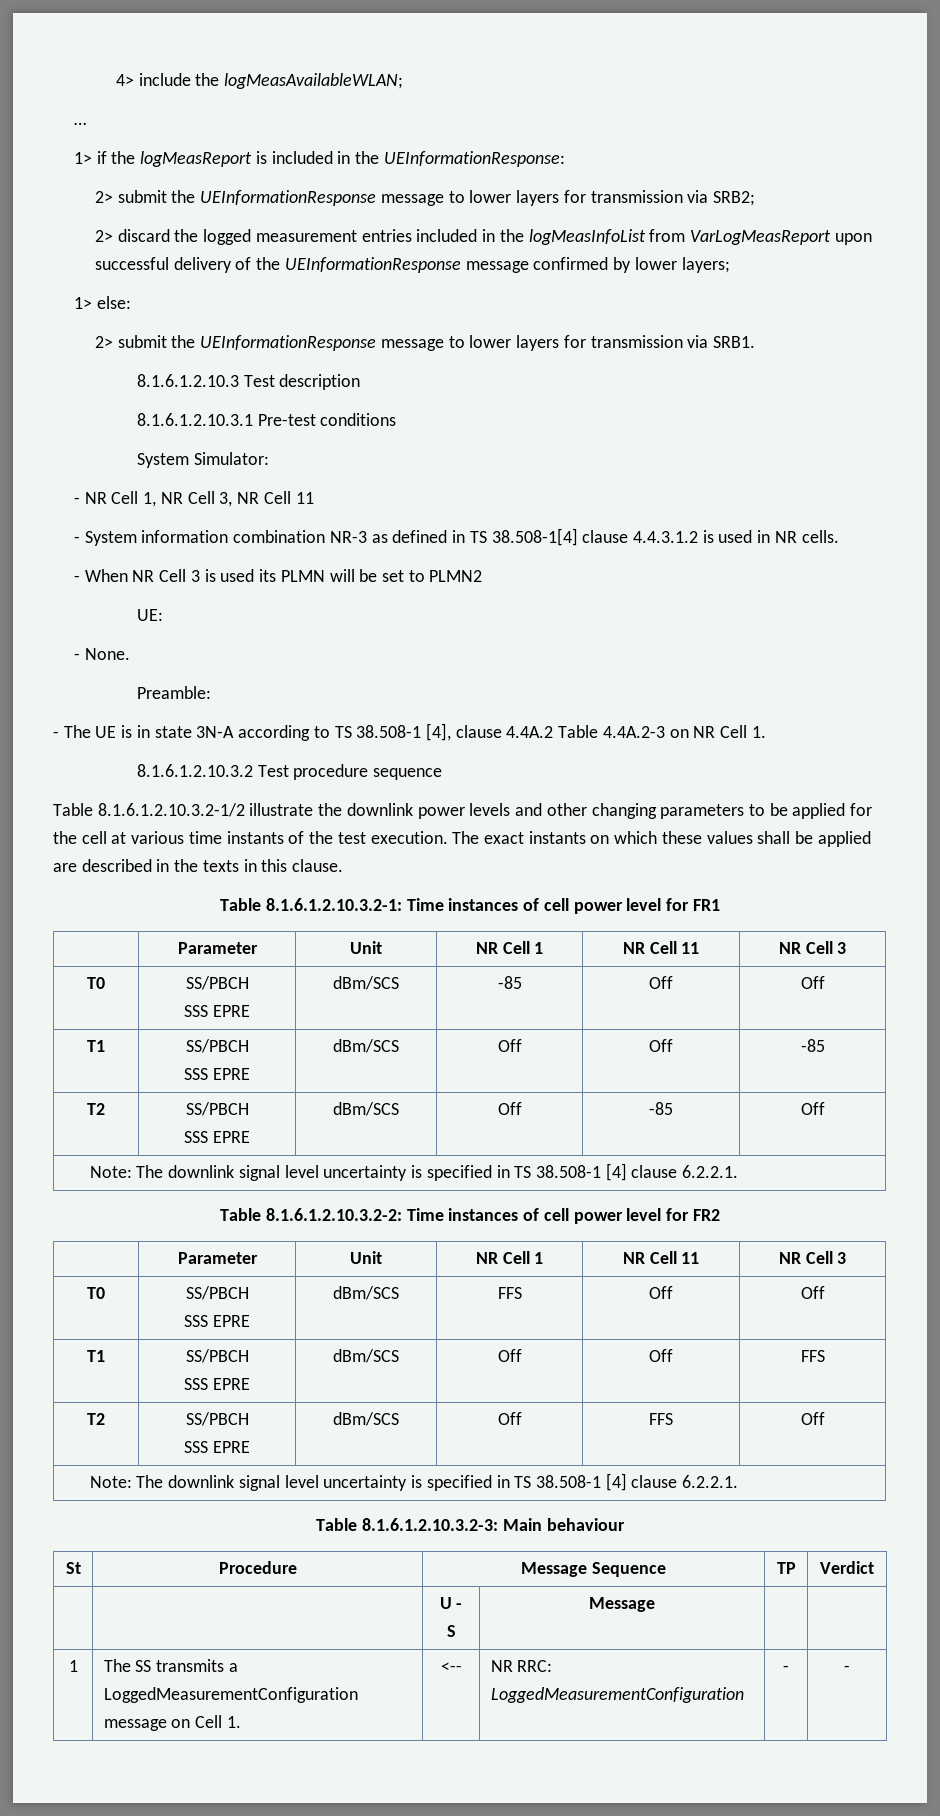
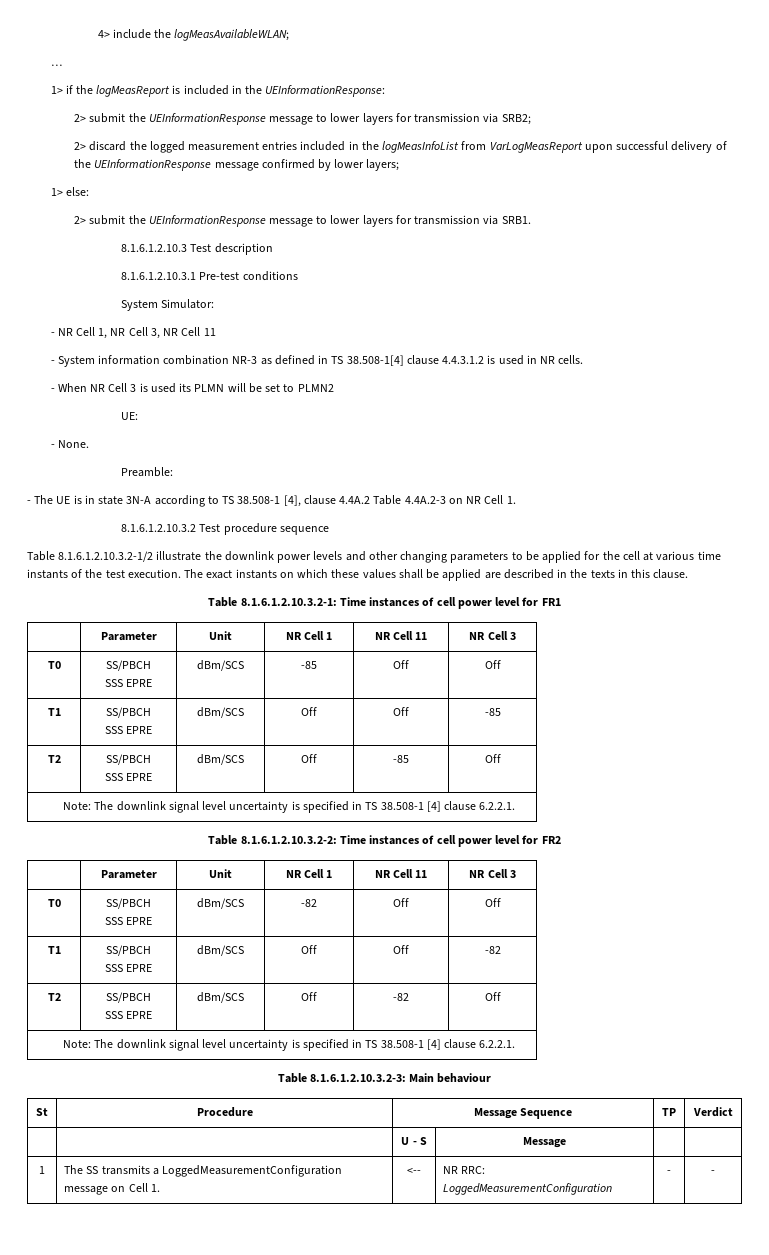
  Table 8.1.6.1.2.10.3.2-2: Time instances of cell power level for FR2
  | Parameter | Unit | NR Cell 1 | NR Cell 11 | NR Cell 3
  T0 | SS/PBCH
- SSS EPRE | dBm/SCS | FFS | Off | Off
+ SSS EPRE | dBm/SCS | -82 | Off | Off
  T1 | SS/PBCH
- SSS EPRE | dBm/SCS | Off | Off | FFS
+ SSS EPRE | dBm/SCS | Off | Off | -82
  T2 | SS/PBCH
- SSS EPRE | dBm/SCS | Off | FFS | Off
+ SSS EPRE | dBm/SCS | Off | -82 | Off

